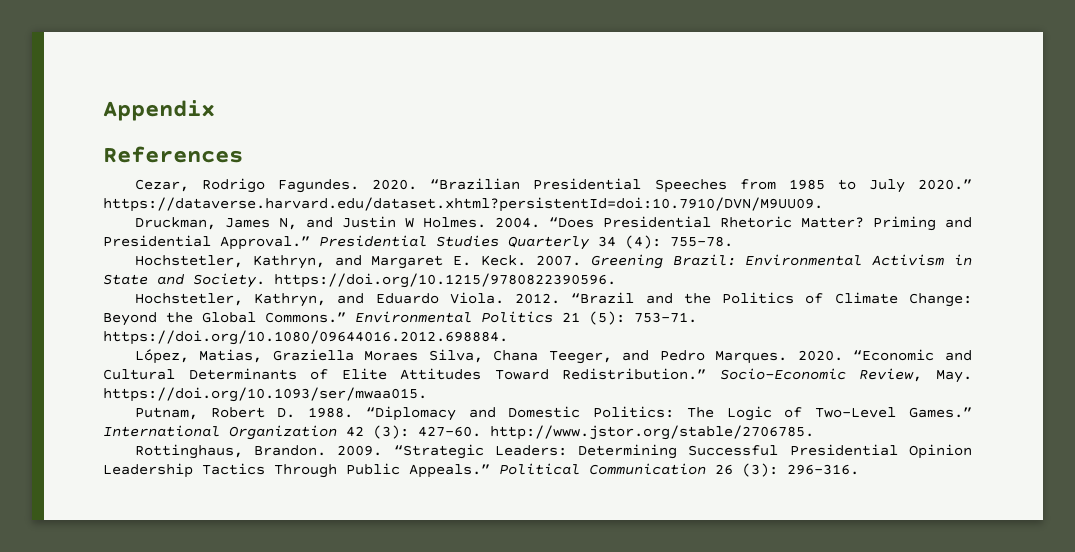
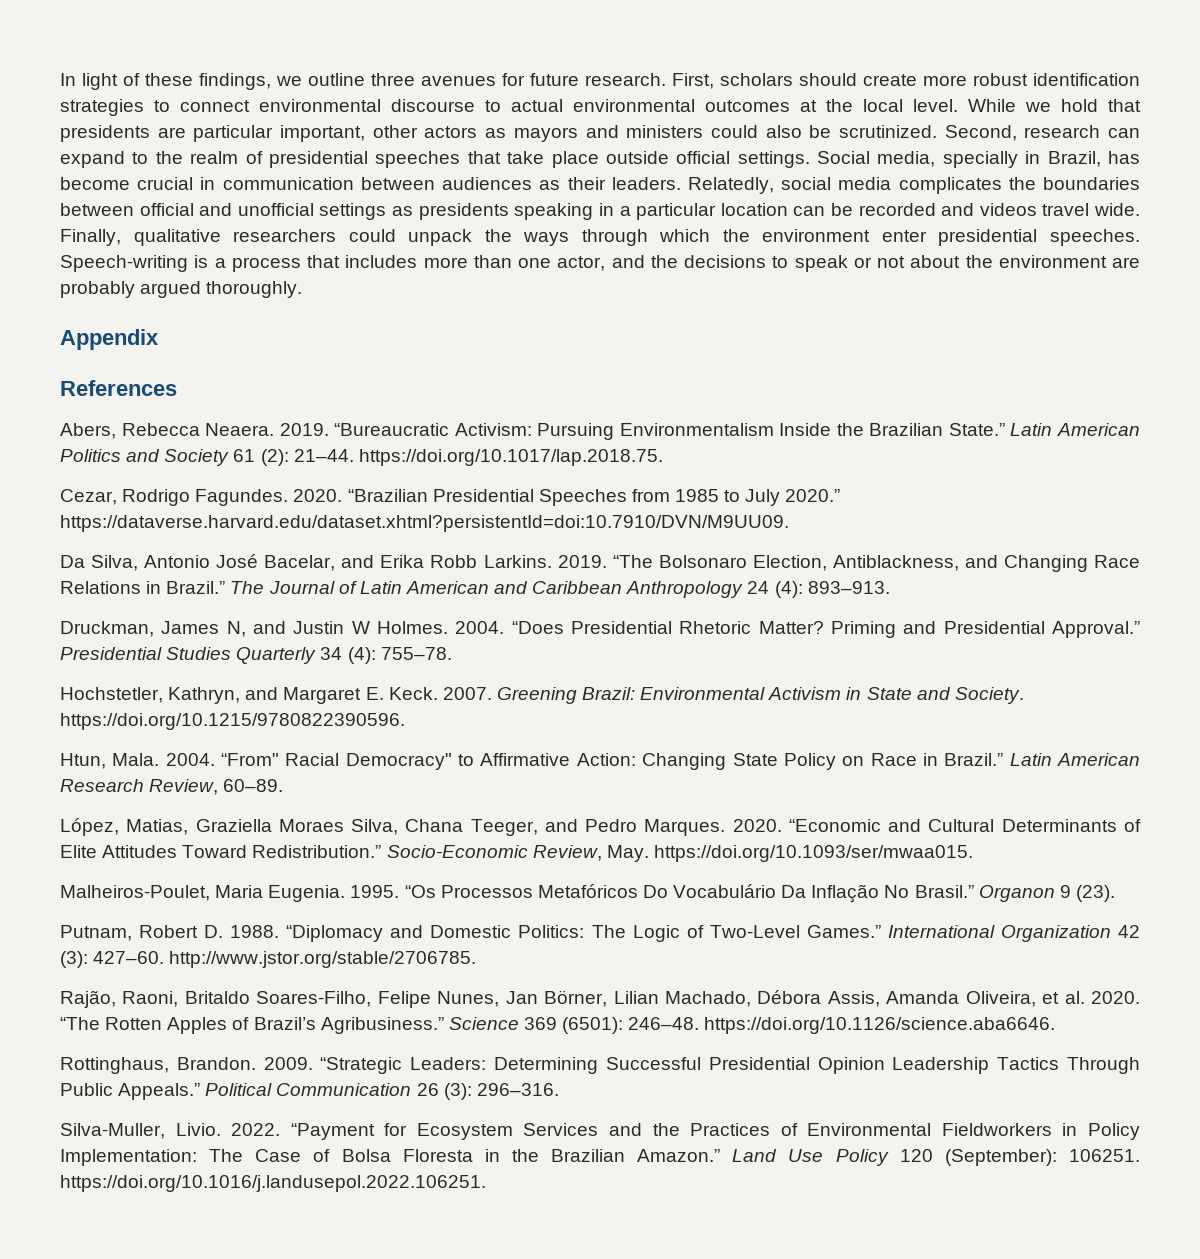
+ In light of these findings, we outline three avenues for future research. First, scholars should create more robust identification strategies to connect environmental discourse to actual environmental outcomes at the local level. While we hold that presidents are particular important, other actors as mayors and ministers could also be scrutinized. Second, research can expand to the realm of presidential speeches that take place outside official settings. Social media, specially in Brazil, has become crucial in communication between audiences as their leaders. Relatedly, social media complicates the boundaries between official and unofficial settings as presidents speaking in a particular location can be recorded and videos travel wide. Finally, qualitative researchers could unpack the ways through which the environment enter presidential speeches. Speech-writing is a process that includes more than one actor, and the decisions to speak or not about the environment are probably argued thoroughly.
  Appendix
  References
+ Abers, Rebecca Neaera. 2019. “Bureaucratic Activism: Pursuing Environmentalism Inside the Brazilian State.” Latin American Politics and Society 61 (2): 21–44. https://doi.org/10.1017/lap.2018.75.
+ Da Silva, Antonio José Bacelar, and Erika Robb Larkins. 2019. “The Bolsonaro Election, Antiblackness, and Changing Race Relations in Brazil.” The Journal of Latin American and Caribbean Anthropology 24 (4): 893–913.
- Hochstetler, Kathryn, and Eduardo Viola. 2012. “Brazil and the Politics of Climate Change: Beyond the Global Commons.” Environmental Politics 21 (5): 753–71. https://doi.org/10.1080/09644016.2012.698884.
+ Htun, Mala. 2004. “From" Racial Democracy" to Affirmative Action: Changing State Policy on Race in Brazil.” Latin American Research Review, 60–89.
+ Malheiros-Poulet, Maria Eugenia. 1995. “Os Processos Metafóricos Do Vocabulário Da Inflação No Brasil.” Organon 9 (23).
+ Rajão, Raoni, Britaldo Soares-Filho, Felipe Nunes, Jan Börner, Lilian Machado, Débora Assis, Amanda Oliveira, et al. 2020. “The Rotten Apples of Brazil’s Agribusiness.” Science 369 (6501): 246–48. https://doi.org/10.1126/science.aba6646.
+ Silva-Muller, Livio. 2022. “Payment for Ecosystem Services and the Practices of Environmental Fieldworkers in Policy Implementation: The Case of Bolsa Floresta in the Brazilian Amazon.” Land Use Policy 120 (September): 106251. https://doi.org/10.1016/j.landusepol.2022.106251.

